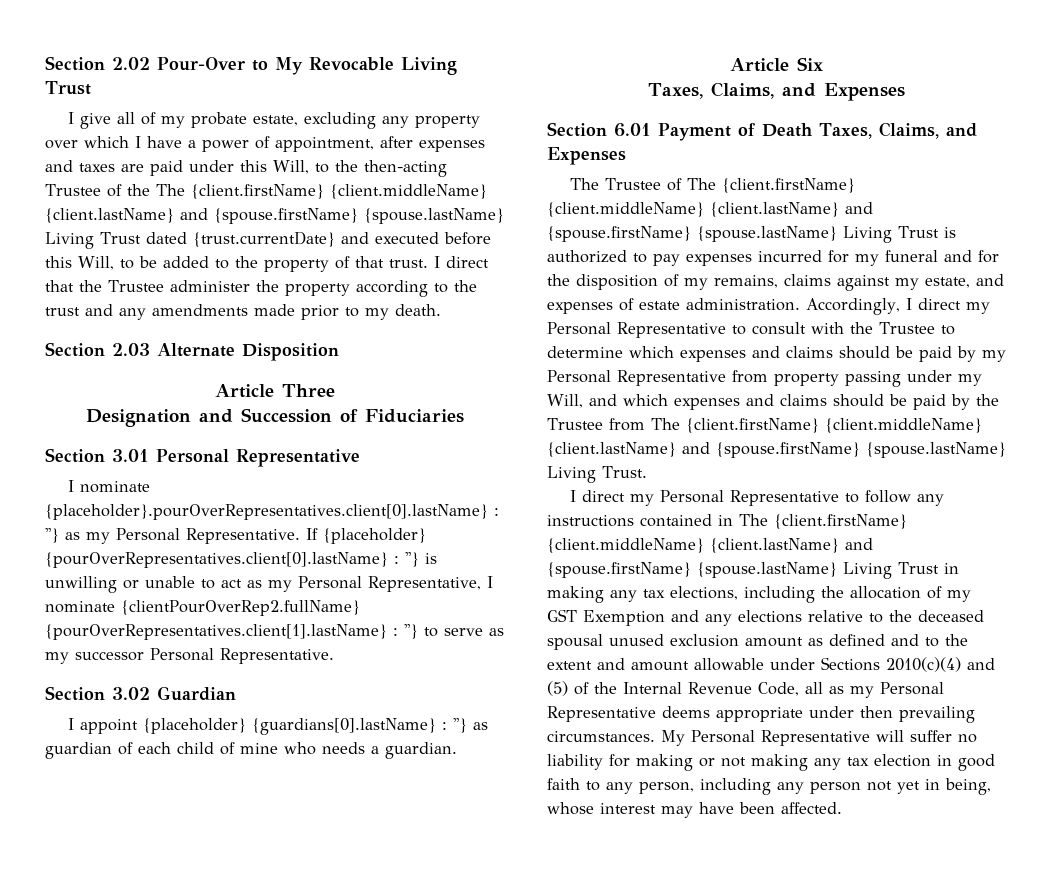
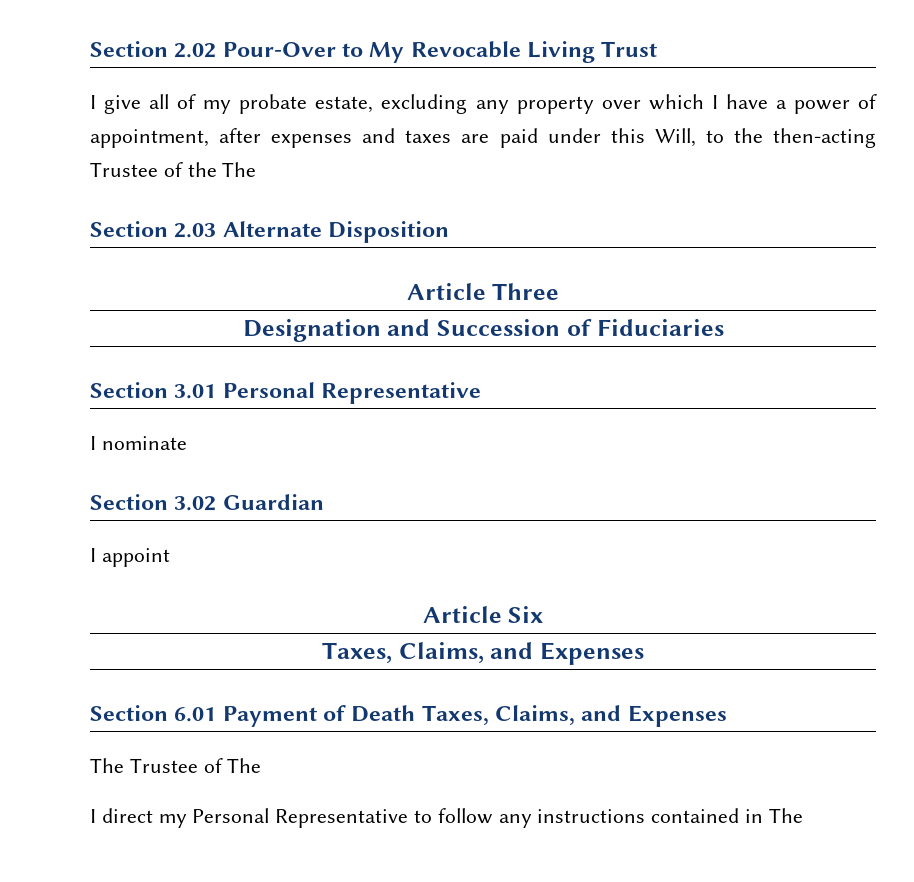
- I give all of my probate estate, excluding any property over which I have a power of appointment, after expenses and taxes are paid under this Will, to the then-acting Trustee of the The {client.firstName} {client.middleName} {client.lastName} and {spouse.firstName} {spouse.lastName} Living Trust dated {trust.currentDate} and executed before this Will, to be added to the property of that trust. I direct that the Trustee administer the property according to the trust and any amendments made prior to my death.
+ I give all of my probate estate, excluding any property over which I have a power of appointment, after expenses and taxes are paid under this Will, to the then-acting Trustee of the The
- I nominate {placeholder}.pourOverRepresentatives.client[0].lastName} : ''} as my Personal Representative. If {placeholder} {pourOverRepresentatives.client[0].lastName} : ''} is unwilling or unable to act as my Personal Representative, I nominate {clientPourOverRep2.fullName} {pourOverRepresentatives.client[1].lastName} : ''} to serve as my successor Personal Representative.
+ I nominate
- I appoint {placeholder} {guardians[0].lastName} : ''} as guardian of each child of mine who needs a guardian.
+ I appoint
- The Trustee of The {client.firstName} {client.middleName} {client.lastName} and {spouse.firstName} {spouse.lastName} Living Trust is authorized to pay expenses incurred for my funeral and for the disposition of my remains, claims against my estate, and expenses of estate administration. Accordingly, I direct my Personal Representative to consult with the Trustee to determine which expenses and claims should be paid by my Personal Representative from property passing under my Will, and which expenses and claims should be paid by the Trustee from The {client.firstName} {client.middleName} {client.lastName} and {spouse.firstName} {spouse.lastName} Living Trust.
+ The Trustee of The
- I direct my Personal Representative to follow any instructions contained in The {client.firstName} {client.middleName} {client.lastName} and {spouse.firstName} {spouse.lastName} Living Trust in making any tax elections, including the allocation of my GST Exemption and any elections relative to the deceased spousal unused exclusion amount as defined and to the extent and amount allowable under Sections 2010(c)(4) and (5) of the Internal Revenue Code, all as my Personal Representative deems appropriate under then prevailing circumstances. My Personal Representative will suffer no liability for making or not making any tax election in good faith to any person, including any person not yet in being, whose interest may have been affected.
+ I direct my Personal Representative to follow any instructions contained in The

